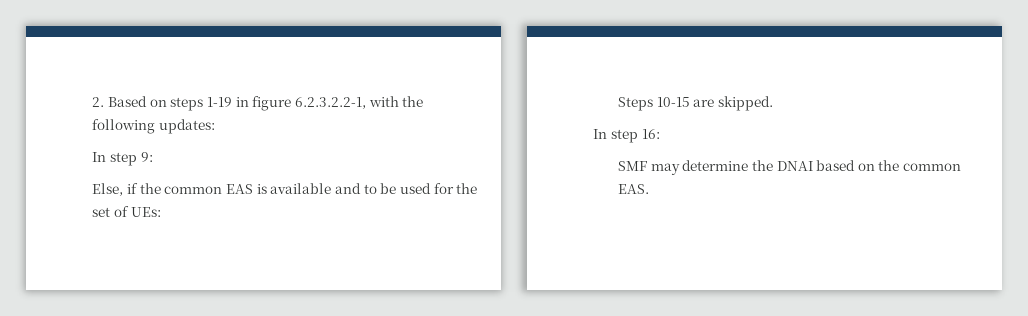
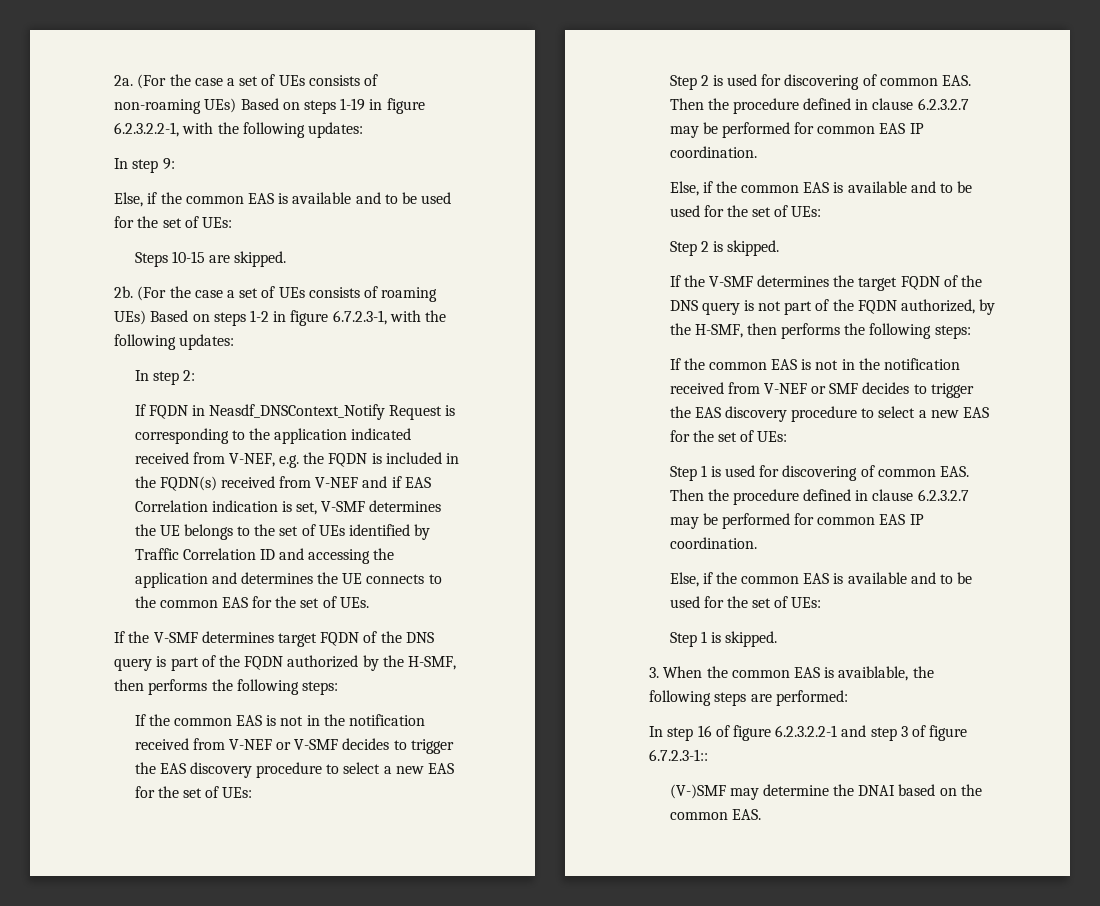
- 2. Based on steps 1-19 in figure 6.2.3.2.2-1, with the following updates:
+ 2a. (For the case a set of UEs consists of non-roaming UEs) Based on steps 1-19 in figure 6.2.3.2.2-1, with the following updates:
- In step 16:
- SMF may determine the DNAI based on the common EAS.
+ 2b. (For the case a set of UEs consists of roaming UEs) Based on steps 1-2 in figure 6.7.2.3-1, with the following updates:
+ In step 2:
+ If FQDN in Neasdf_DNSContext_Notify Request is corresponding to the application indicated received from V-NEF, e.g. the FQDN is included in the FQDN(s) received from V-NEF and if EAS Correlation indication is set, V-SMF determines the UE belongs to the set of UEs identified by Traffic Correlation ID and accessing the application and determines the UE connects to the common EAS for the set of UEs.
+ If the V-SMF determines target FQDN of the DNS query is part of the FQDN authorized by the H-SMF, then performs the following steps:
+ If the common EAS is not in the notification received from V-NEF or V-SMF decides to trigger the EAS discovery procedure to select a new EAS for the set of UEs:
+ Step 2 is used for discovering of common EAS. Then the procedure defined in clause 6.2.3.2.7 may be performed for common EAS IP coordination.
+ Else, if the common EAS is available and to be used for the set of UEs:
+ Step 2 is skipped.
+ If the V-SMF determines the target FQDN of the DNS query is not part of the FQDN authorized, by the H-SMF, then performs the following steps:
+ If the common EAS is not in the notification received from V-NEF or SMF decides to trigger the EAS discovery procedure to select a new EAS for the set of UEs:
+ Step 1 is used for discovering of common EAS. Then the procedure defined in clause 6.2.3.2.7 may be performed for common EAS IP coordination.
+ Else, if the common EAS is available and to be used for the set of UEs:
+ Step 1 is skipped.
+ 3. When the common EAS is avaiblable, the following steps are performed:
+ In step 16 of figure 6.2.3.2.2-1 and step 3 of figure 6.7.2.3-1::
+ (V-)SMF may determine the DNAI based on the common EAS.

